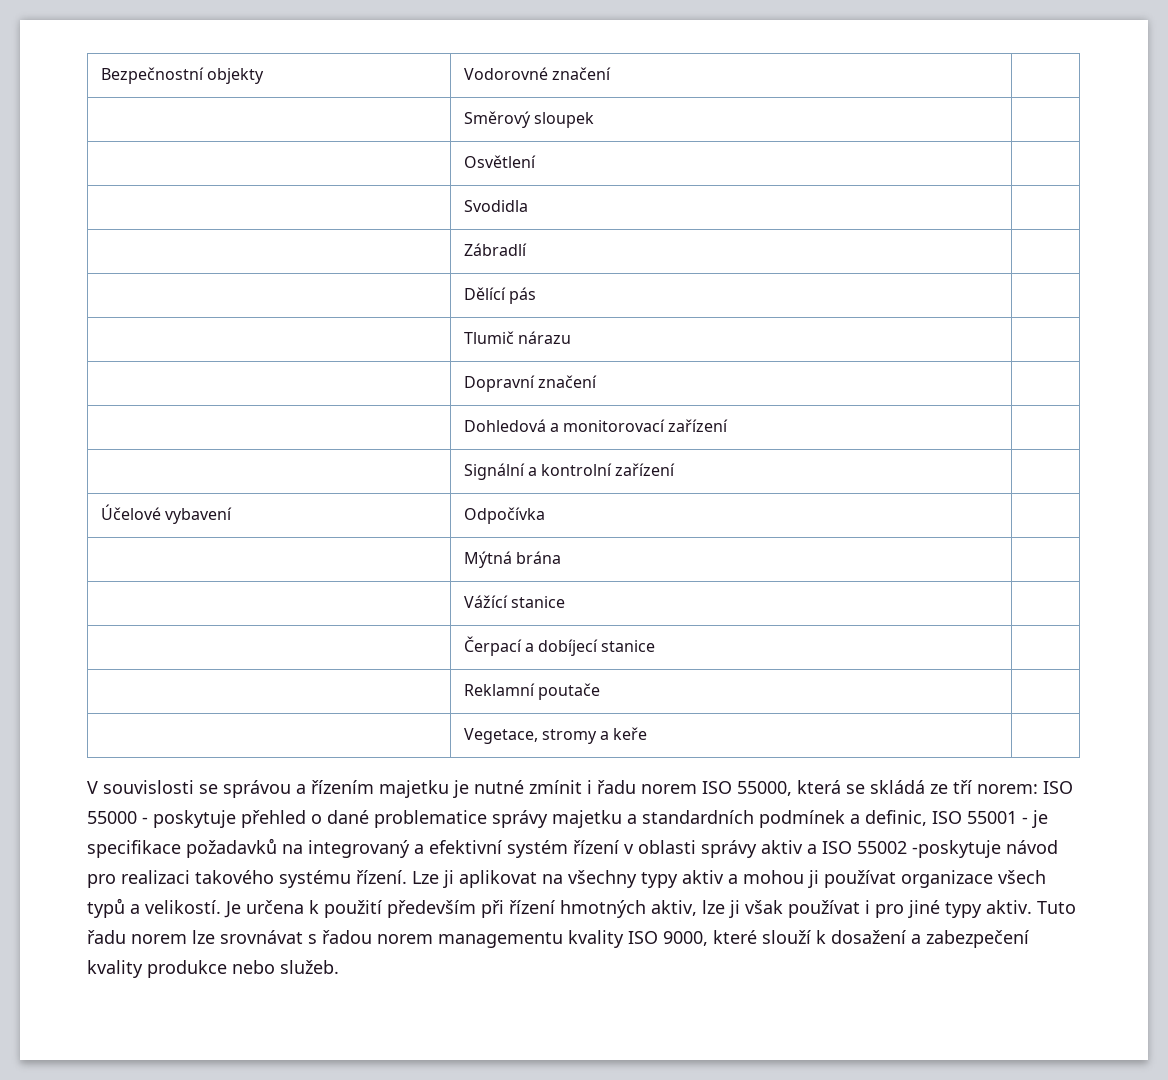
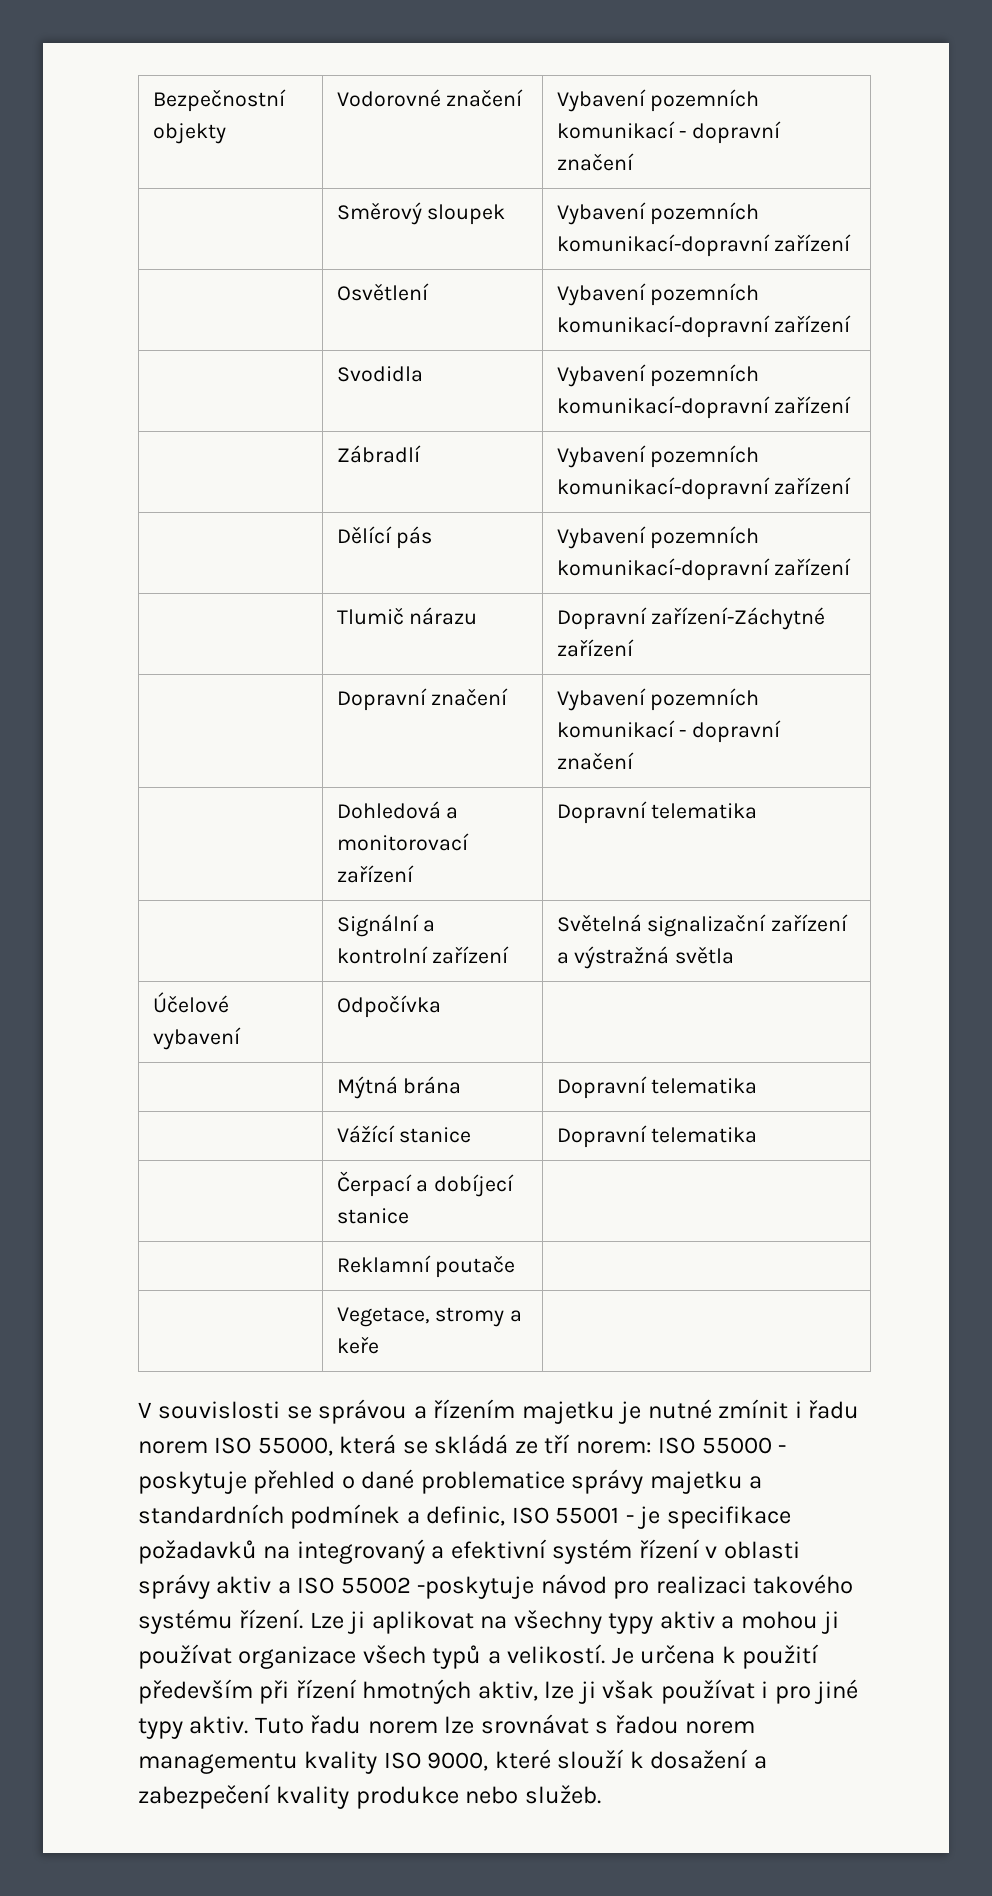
- Bezpečnostní objekty | Vodorovné značení |
- | Směrový sloupek |
- | Osvětlení |
- | Svodidla |
- | Zábradlí |
- | Dělící pás |
+ Bezpečnostní objekty | Vodorovné značení | Vybavení pozemních komunikací - dopravní značení
+ | Směrový sloupek | Vybavení pozemních komunikací-dopravní zařízení
+ | Osvětlení | Vybavení pozemních komunikací-dopravní zařízení
+ | Svodidla | Vybavení pozemních komunikací-dopravní zařízení
+ | Zábradlí | Vybavení pozemních komunikací-dopravní zařízení
+ | Dělící pás | Vybavení pozemních komunikací-dopravní zařízení
- | Tlumič nárazu |
+ | Tlumič nárazu | Dopravní zařízení-Záchytné zařízení
- | Dopravní značení |
+ | Dopravní značení | Vybavení pozemních komunikací - dopravní značení
- | Dohledová a monitorovací zařízení |
+ | Dohledová a monitorovací zařízení | Dopravní telematika
- | Signální a kontrolní zařízení |
+ | Signální a kontrolní zařízení | Světelná signalizační zařízení a výstražná světla
- | Mýtná brána |
+ | Mýtná brána | Dopravní telematika
- | Vážící stanice |
+ | Vážící stanice | Dopravní telematika

